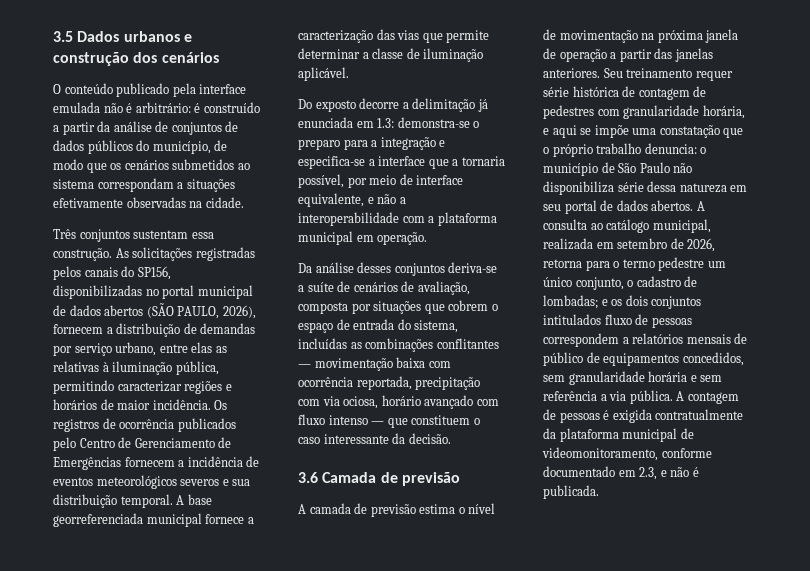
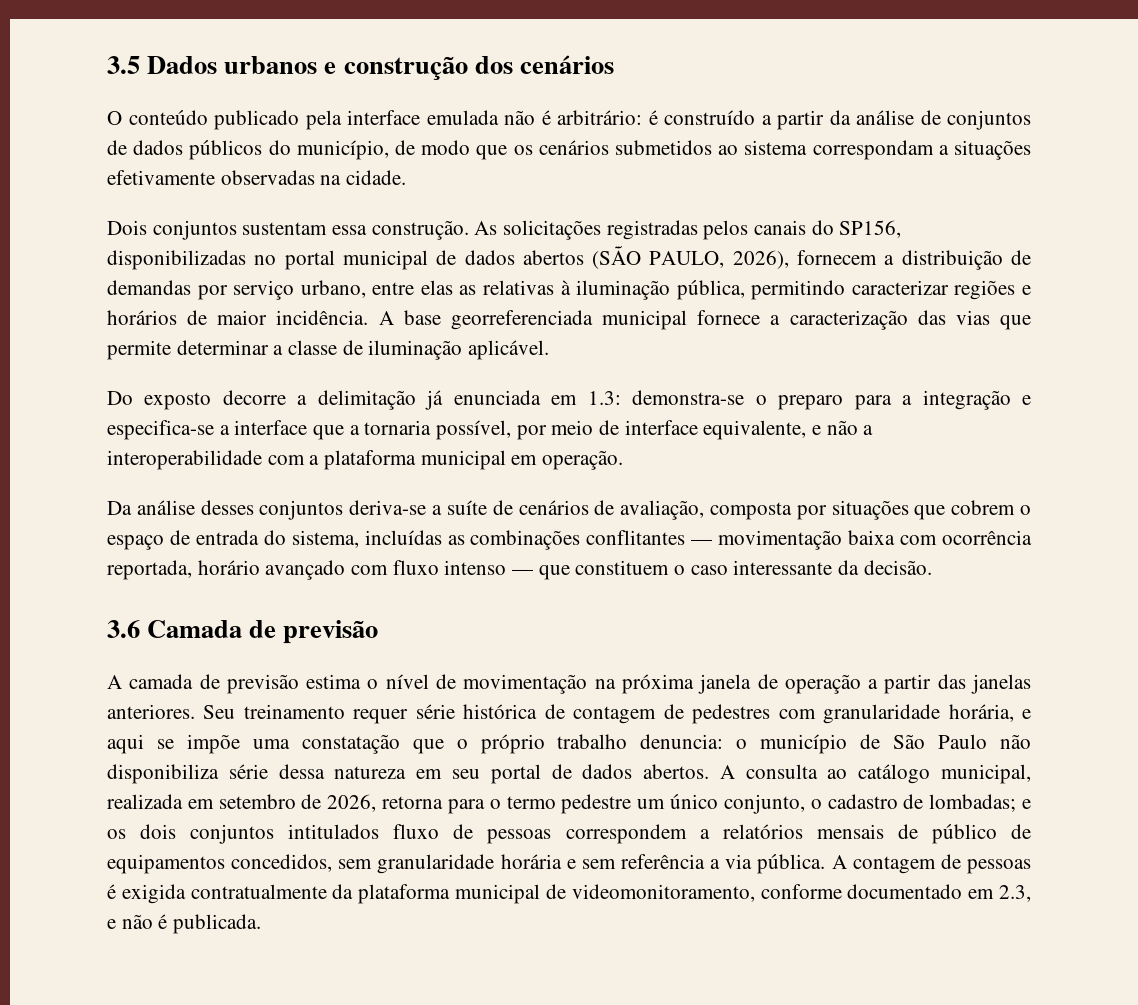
- Três conjuntos sustentam essa construção.
+ Dois conjuntos sustentam essa construção.
- Os registros de ocorrência publicados pelo Centro de Gerenciamento de Emergências fornecem a incidência de eventos meteorológicos severos e sua distribuição temporal.
- Da análise desses conjuntos deriva-se a suíte de cenários de avaliação, composta por situações que cobrem o espaço de entrada do sistema, incluídas as combinações conflitantes — movimentação baixa com ocorrência reportada, precipitação com via ociosa, horário avançado com fluxo intenso — que constituem o caso interessante da decisão.
+ Da análise desses conjuntos deriva-se a suíte de cenários de avaliação, composta por situações que cobrem o espaço de entrada do sistema, incluídas as combinações conflitantes — movimentação baixa com ocorrência reportada, horário avançado com fluxo intenso — que constituem o caso interessante da decisão.

